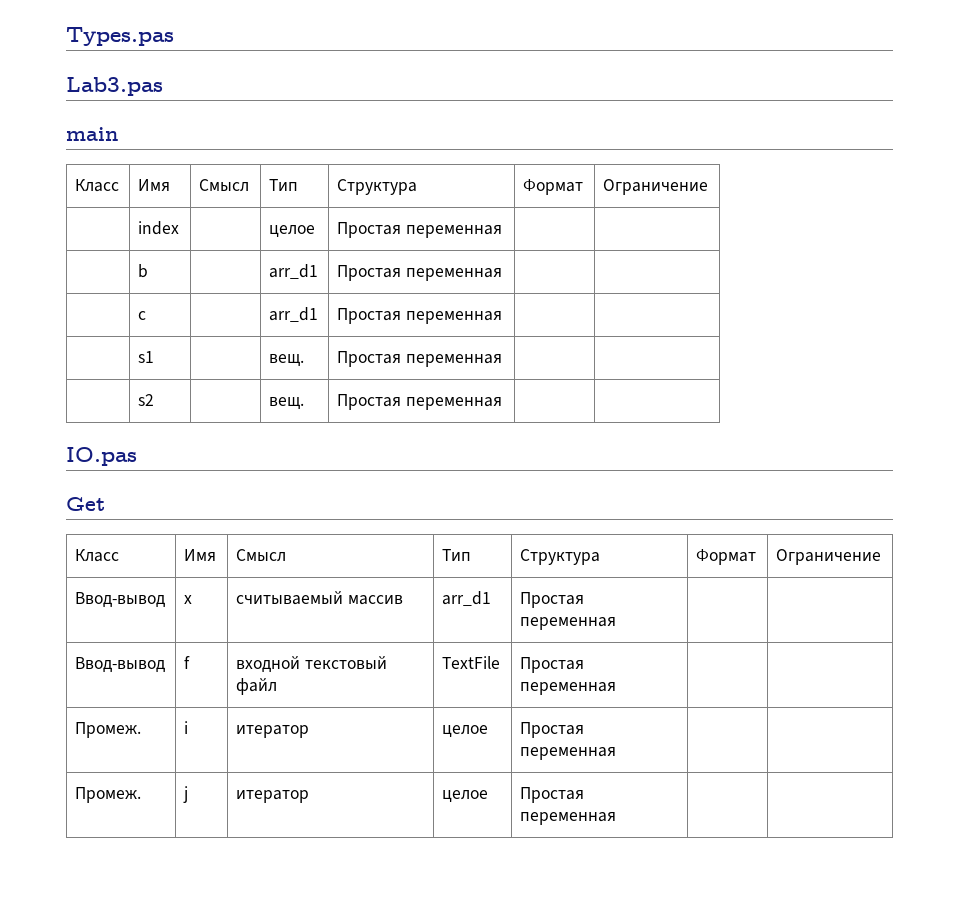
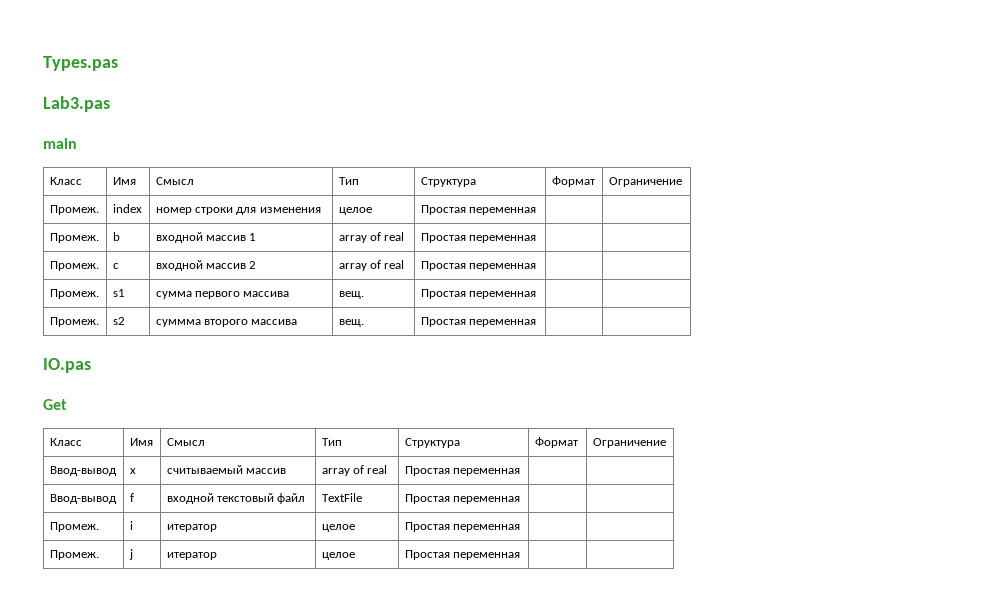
- | index | | целое | Простая переменная | |
- | b | | arr_d1 | Простая переменная | |
- | c | | arr_d1 | Простая переменная | |
- | s1 | | вещ. | Простая переменная | |
- | s2 | | вещ. | Простая переменная | |
+ Промеж. | index | номер строки для изменения | целое | Простая переменная | |
+ Промеж. | b | входной массив 1 | array of real | Простая переменная | |
+ Промеж. | c | входной массив 2 | array of real | Простая переменная | |
+ Промеж. | s1 | сумма первого массива | вещ. | Простая переменная | |
+ Промеж. | s2 | суммма второго массива | вещ. | Простая переменная | |
- Ввод-вывод | x | считываемый массив | arr_d1 | Простая переменная | |
+ Ввод-вывод | x | считываемый массив | array of real | Простая переменная | |

